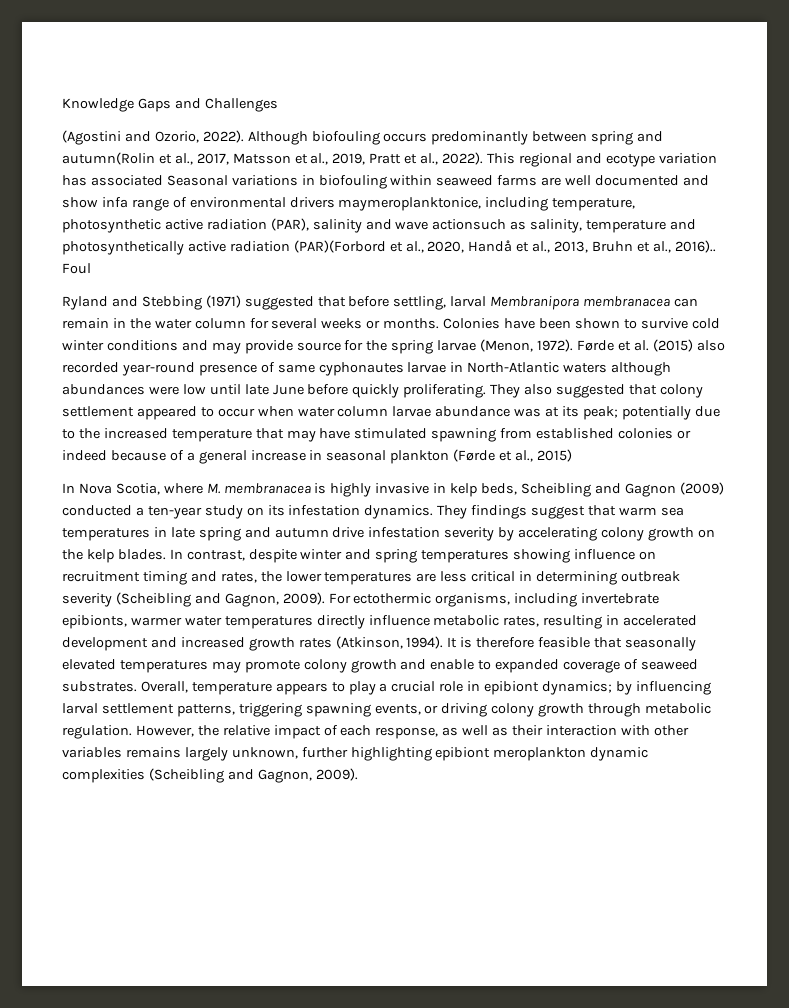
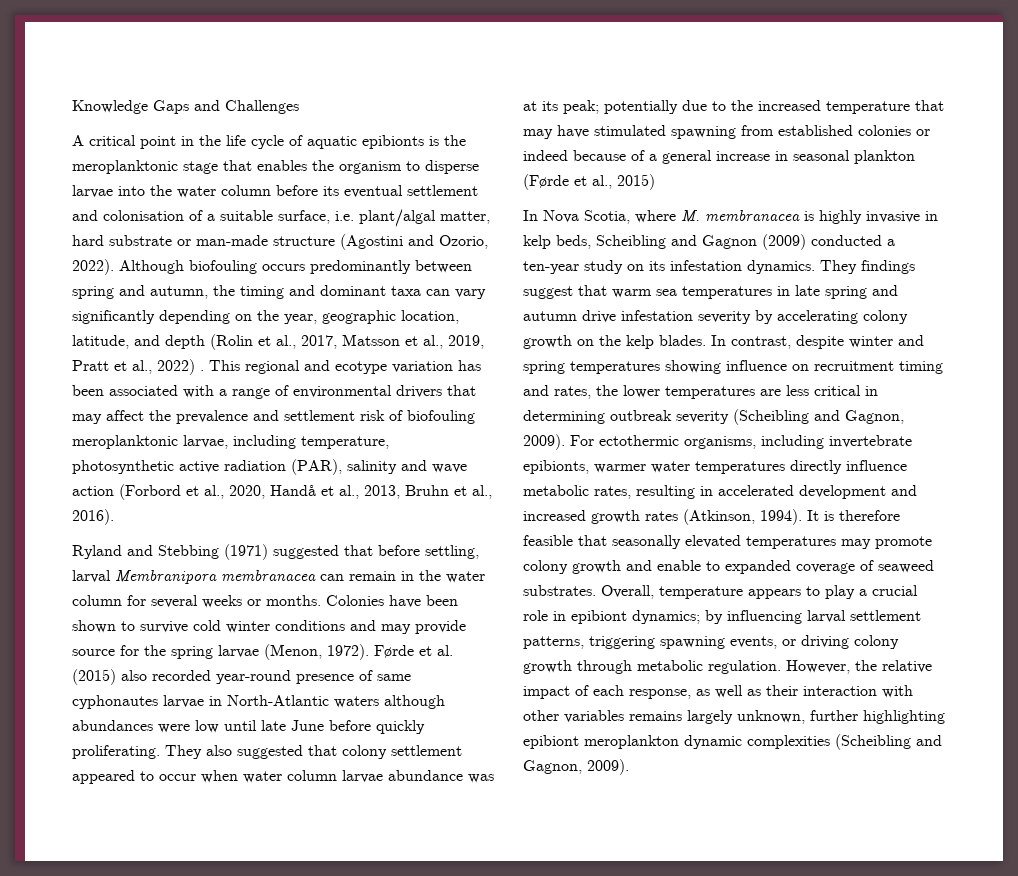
- (Agostini and Ozorio, 2022).
+ A critical point in the life cycle of aquatic epibionts is the meroplanktonic stage that enables the organism to disperse larvae into the water column before its eventual settlement and colonisation of a suitable surface, i.e. plant/algal matter, hard substrate or man-made structure (Agostini and Ozorio, 2022).
- Although biofouling occurs predominantly between spring and autumn(Rolin et al., 2017, Matsson et al., 2019, Pratt et al., 2022).
+ Although biofouling occurs predominantly between spring and autumn, the timing and dominant taxa can vary significantly depending on the year, geographic location, latitude, and depth (Rolin et al., 2017, Matsson et al., 2019, Pratt et al., 2022) .
- This regional and ecotype variation has associated Seasonal variations in biofouling within seaweed farms are well documented and show infa range of environmental drivers maymeroplanktonice, including temperature, photosynthetic active radiation (PAR), salinity and wave actionsuch as salinity, temperature and photosynthetically active radiation (PAR)(Forbord et al., 2020, Handå et al., 2013, Bruhn et al., 2016).. Foul
+ This regional and ecotype variation has been associated with a range of environmental drivers that may affect the prevalence and settlement risk of biofouling meroplanktonic larvae, including temperature, photosynthetic active radiation (PAR), salinity and wave action (Forbord et al., 2020, Handå et al., 2013, Bruhn et al., 2016).

